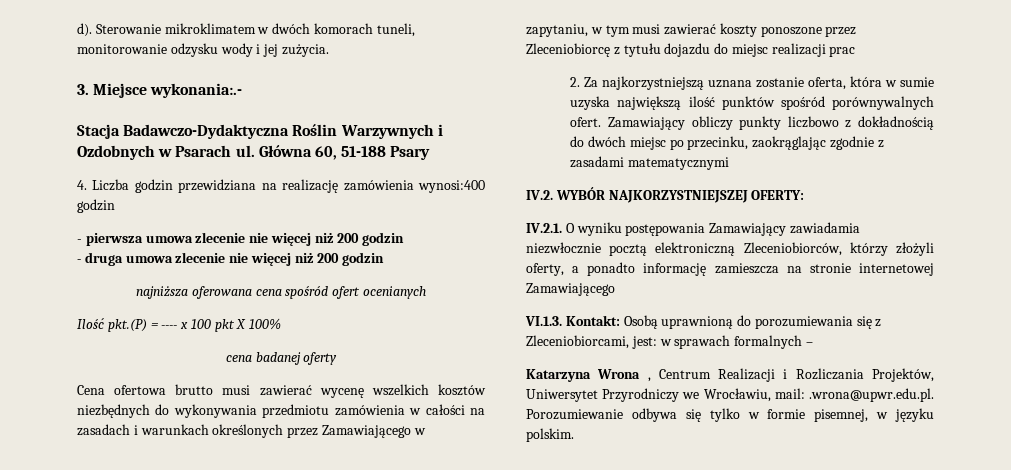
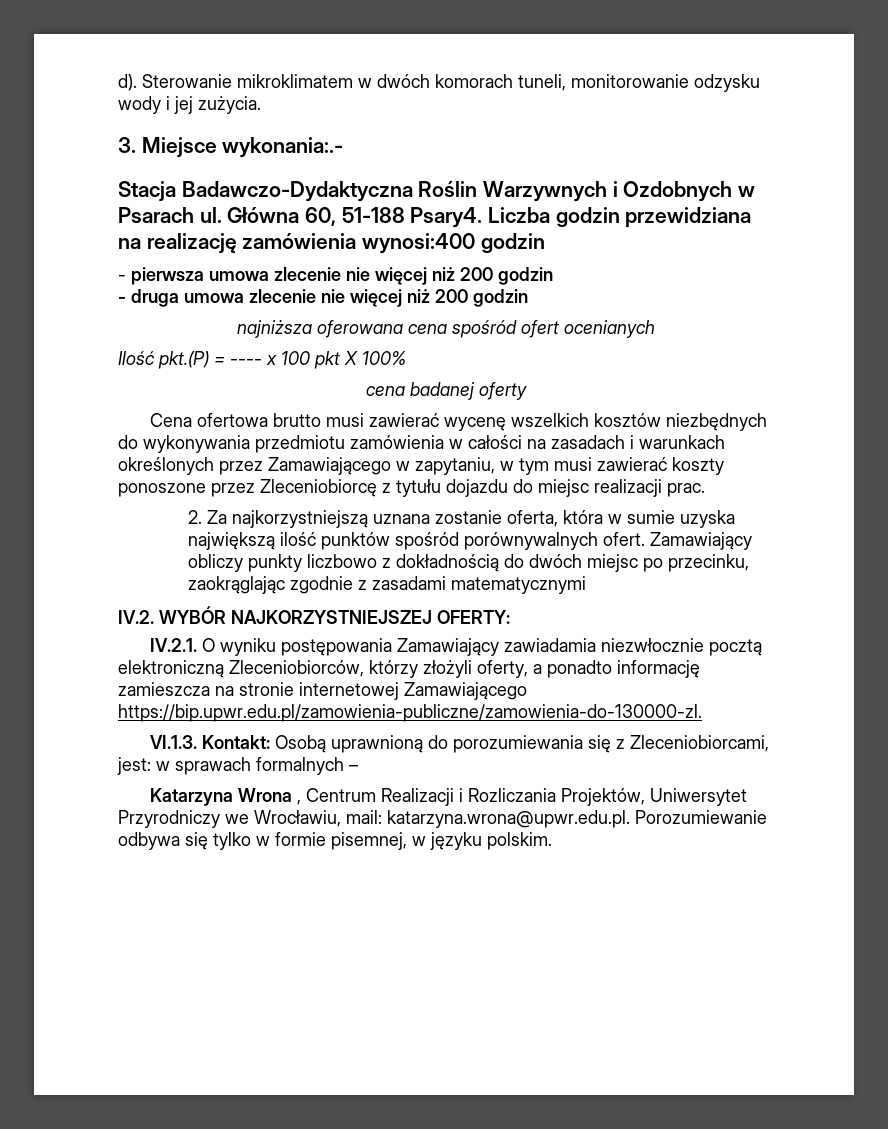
- Główna 60, 51-188 Psary
- 4. Liczba godzin przewidziana na realizację zamówienia wynosi:400 godzin
+ Główna 60, 51-188 Psary4. Liczba godzin przewidziana na realizację zamówienia wynosi:400 godzin
- Cena ofertowa brutto musi zawierać wycenę wszelkich kosztów niezbędnych do wykonywania przedmiotu zamówienia w całości na zasadach i warunkach określonych przez Zamawiającego w zapytaniu, w tym musi zawierać koszty ponoszone przez Zleceniobiorcę z tytułu dojazdu do miejsc realizacji prac
+ Cena ofertowa brutto musi zawierać wycenę wszelkich kosztów niezbędnych do wykonywania przedmiotu zamówienia w całości na zasadach i warunkach określonych przez Zamawiającego w zapytaniu, w tym musi zawierać koszty ponoszone przez Zleceniobiorcę z tytułu dojazdu do miejsc realizacji prac.
- IV.2.1. O wyniku postępowania Zamawiający zawiadamia niezwłocznie pocztą elektroniczną Zleceniobiorców, którzy złożyli oferty, a ponadto informację zamieszcza na stronie internetowej Zamawiającego
+ IV.2.1. O wyniku postępowania Zamawiający zawiadamia niezwłocznie pocztą elektroniczną Zleceniobiorców, którzy złożyli oferty, a ponadto informację zamieszcza na stronie internetowej Zamawiającego https://bip.upwr.edu.pl/zamowienia-publiczne/zamowienia-do-130000-zl.
- Katarzyna Wrona , Centrum Realizacji i Rozliczania Projektów, Uniwersytet Przyrodniczy we Wrocławiu, mail: .wrona@upwr.edu.pl. Porozumiewanie odbywa się tylko w formie pisemnej, w języku polskim.
+ Katarzyna Wrona , Centrum Realizacji i Rozliczania Projektów, Uniwersytet Przyrodniczy we Wrocławiu, mail: katarzyna.wrona@upwr.edu.pl. Porozumiewanie odbywa się tylko w formie pisemnej, w języku polskim.

